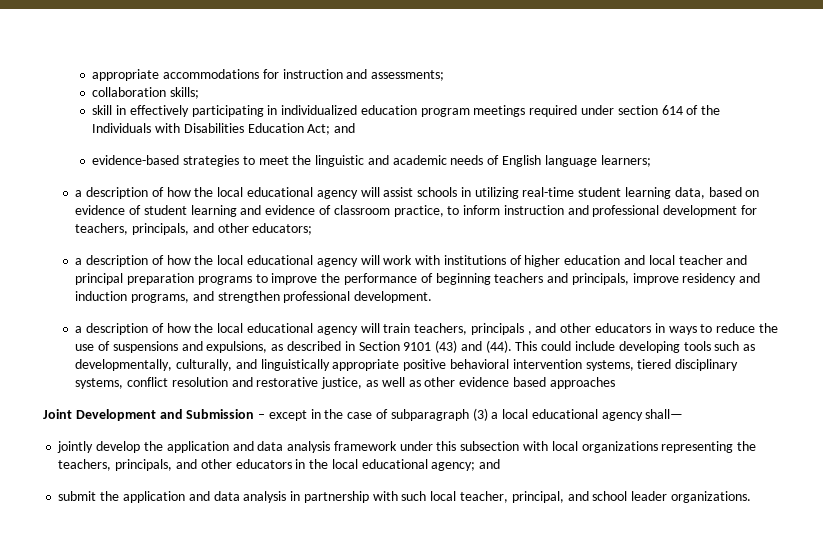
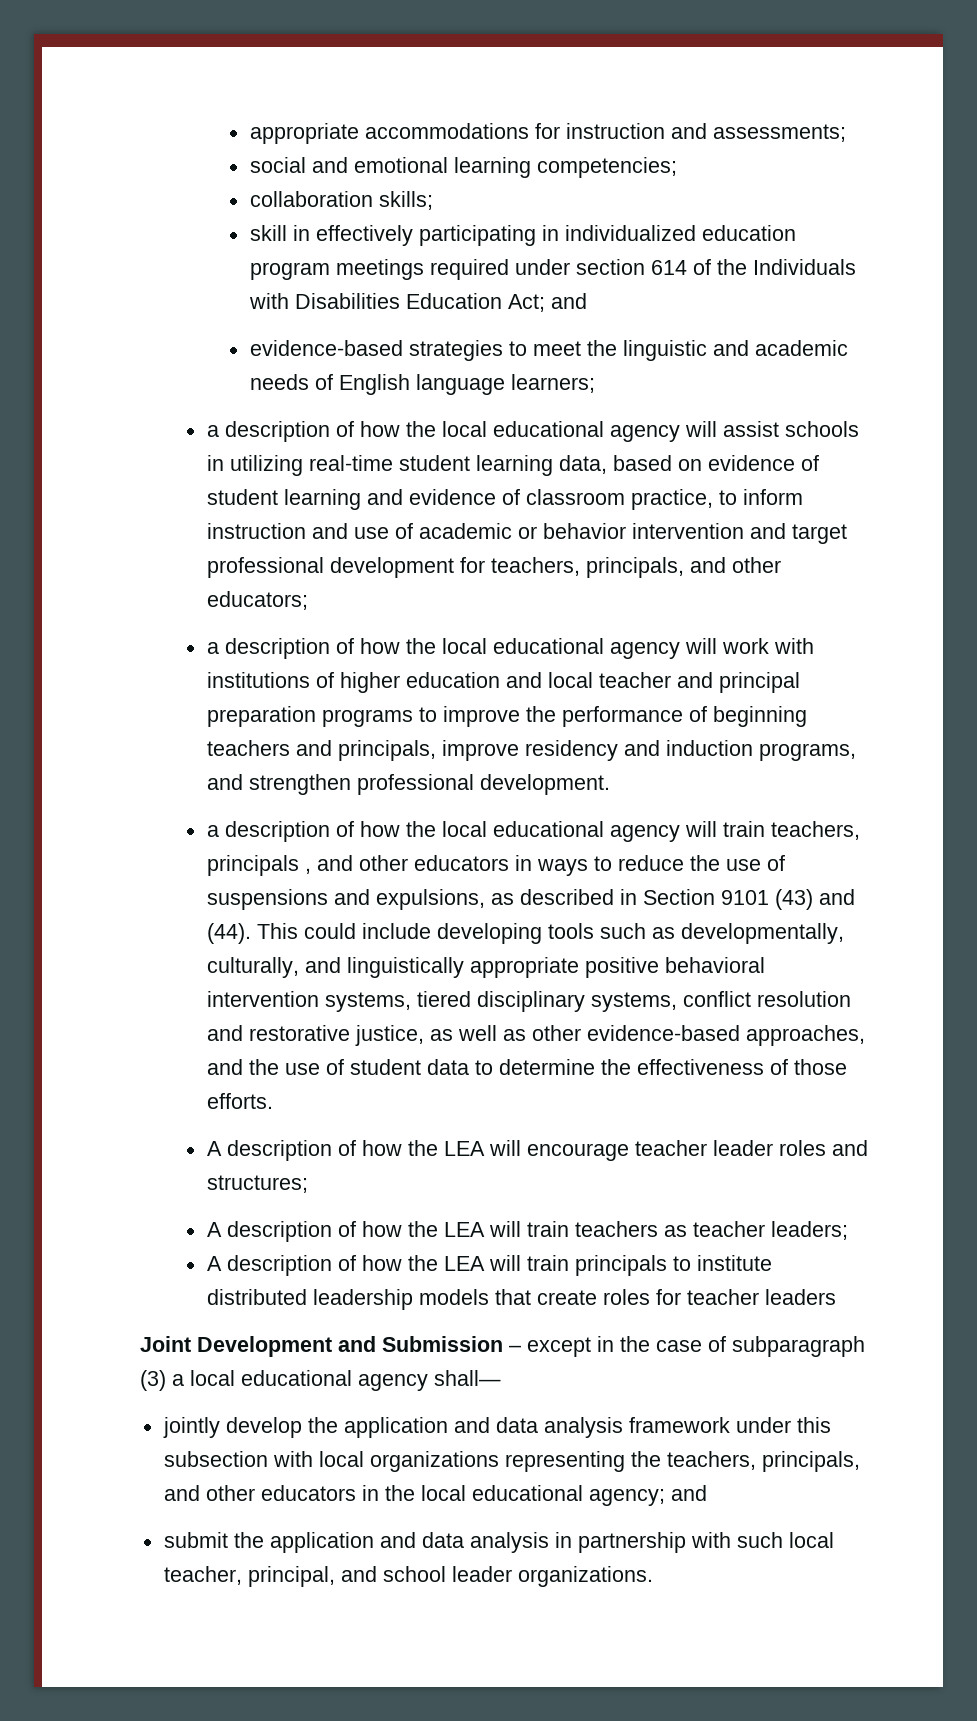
+ social and emotional learning competencies;
- a description of how the local educational agency will assist schools in utilizing real-time student learning data, based on evidence of student learning and evidence of classroom practice, to inform instruction and professional development for teachers, principals, and other educators;
+ a description of how the local educational agency will assist schools in utilizing real-time student learning data, based on evidence of student learning and evidence of classroom practice, to inform instruction and use of academic or behavior intervention and target professional development for teachers, principals, and other educators;
- This could include developing tools such as developmentally, culturally, and linguistically appropriate positive behavioral intervention systems, tiered disciplinary systems, conflict resolution and restorative justice, as well as other evidence based approaches
+ This could include developing tools such as developmentally, culturally, and linguistically appropriate positive behavioral intervention systems, tiered disciplinary systems, conflict resolution and restorative justice, as well as other evidence-based approaches, and the use of student data to determine the effectiveness of those efforts.
+ A description of how the LEA will encourage teacher leader roles and structures;
+ A description of how the LEA will train teachers as teacher leaders;
+ A description of how the LEA will train principals to institute distributed leadership models that create roles for teacher leaders

